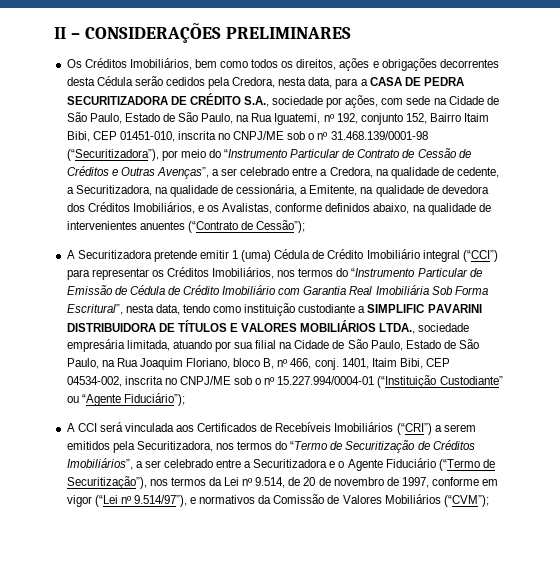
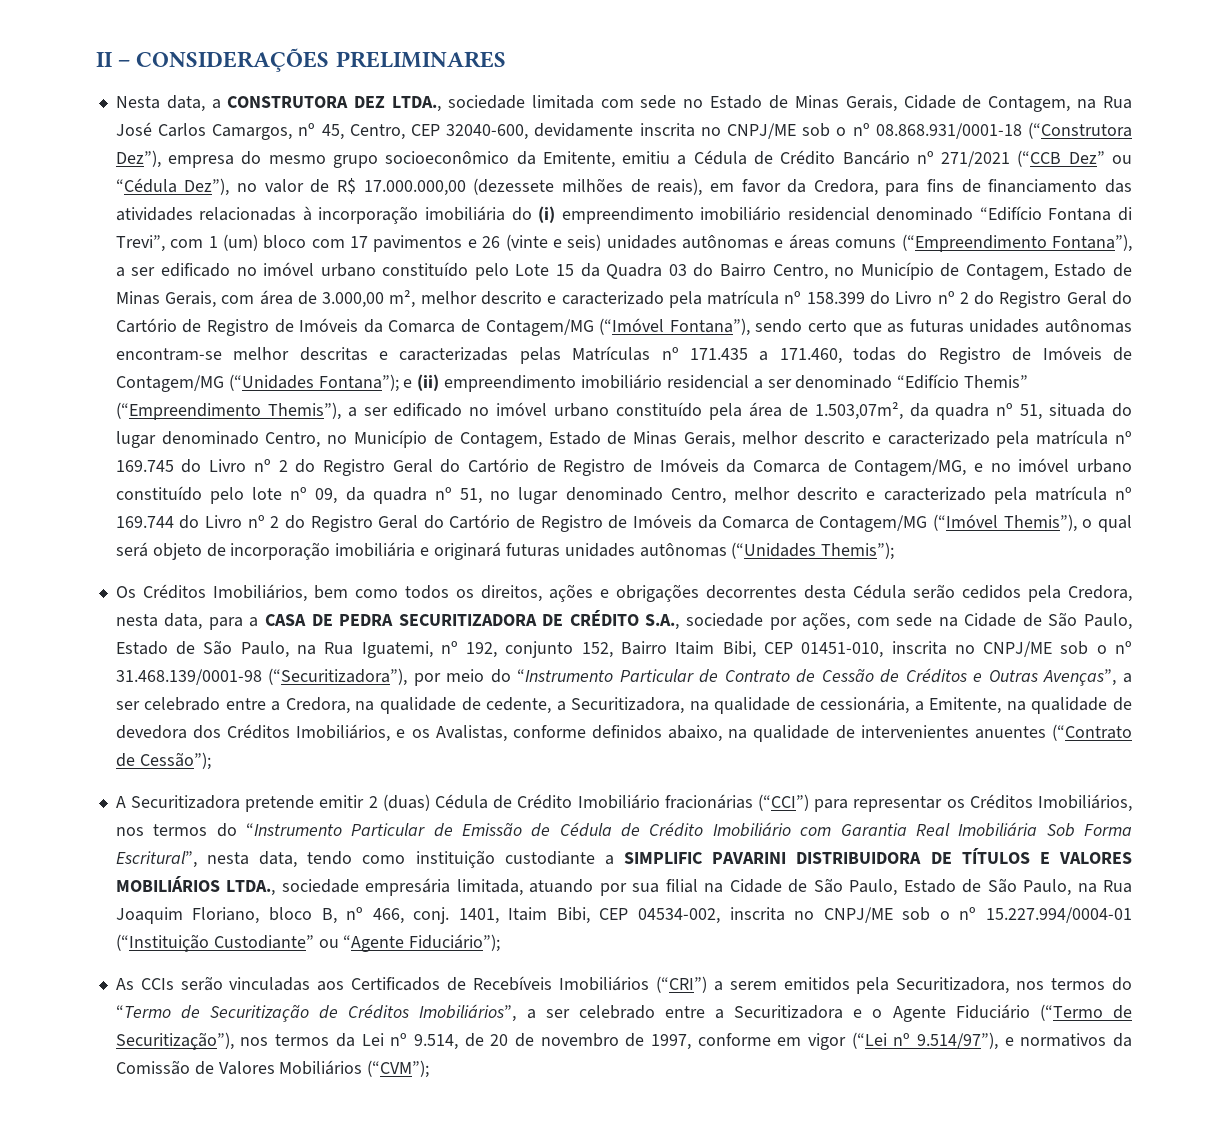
+ Nesta data, a CONSTRUTORA DEZ LTDA., sociedade limitada com sede no Estado de Minas Gerais, Cidade de Contagem, na Rua José Carlos Camargos, nº 45, Centro, CEP 32040-600, devidamente inscrita no CNPJ/ME sob o nº 08.868.931/0001-18 (“Construtora Dez”), empresa do mesmo grupo socioeconômico da Emitente, emitiu a Cédula de Crédito Bancário nº 271/2021 (“CCB Dez” ou “Cédula Dez”), no valor de R$ 17.000.000,00 (dezessete milhões de reais), em favor da Credora, para fins de financiamento das atividades relacionadas à incorporação imobiliária do (i) empreendimento imobiliário residencial denominado “Edifício Fontana di Trevi”, com 1 (um) bloco com 17 pavimentos e 26 (vinte e seis) unidades autônomas e áreas comuns (“Empreendimento Fontana”), a ser edificado no imóvel urbano constituído pelo Lote 15 da Quadra 03 do Bairro Centro, no Município de Contagem, Estado de Minas Gerais, com área de 3.000,00 m², melhor descrito e caracterizado pela matrícula nº 158.399 do Livro nº 2 do Registro Geral do Cartório de Registro de Imóveis da Comarca de Contagem/MG (“Imóvel Fontana”), sendo certo que as futuras unidades autônomas encontram-se melhor descritas e caracterizadas pelas Matrículas nº 171.435 a 171.460, todas do Registro de Imóveis de Contagem/MG (“Unidades Fontana”); e (ii) empreendimento imobiliário residencial a ser denominado “Edifício Themis” (“Empreendimento Themis”), a ser edificado no imóvel urbano constituído pela área de 1.503,07m², da quadra nº 51, situada do lugar denominado Centro, no Município de Contagem, Estado de Minas Gerais, melhor descrito e caracterizado pela matrícula nº 169.745 do Livro nº 2 do Registro Geral do Cartório de Registro de Imóveis da Comarca de Contagem/MG, e no imóvel urbano constituído pelo lote nº 09, da quadra nº 51, no lugar denominado Centro, melhor descrito e caracterizado pela matrícula nº 169.744 do Livro nº 2 do Registro Geral do Cartório de Registro de Imóveis da Comarca de Contagem/MG (“Imóvel Themis”), o qual será objeto de incorporação imobiliária e originará futuras unidades autônomas (“Unidades Themis”);
- A Securitizadora pretende emitir 1 (uma) Cédula de Crédito Imobiliário integral (“CCI”) para representar os Créditos Imobiliários, nos termos do “Instrumento Particular de Emissão de Cédula de Crédito Imobiliário com Garantia Real Imobiliária Sob Forma Escritural”, nesta data, tendo como instituição custodiante a SIMPLIFIC PAVARINI DISTRIBUIDORA DE TÍTULOS E VALORES MOBILIÁRIOS LTDA., sociedade empresária limitada, atuando por sua filial na Cidade de São Paulo, Estado de São Paulo, na Rua Joaquim Floriano, bloco B, nº 466, conj.
+ A Securitizadora pretende emitir 2 (duas) Cédula de Crédito Imobiliário fracionárias (“CCI”) para representar os Créditos Imobiliários, nos termos do “Instrumento Particular de Emissão de Cédula de Crédito Imobiliário com Garantia Real Imobiliária Sob Forma Escritural”, nesta data, tendo como instituição custodiante a SIMPLIFIC PAVARINI DISTRIBUIDORA DE TÍTULOS E VALORES MOBILIÁRIOS LTDA., sociedade empresária limitada, atuando por sua filial na Cidade de São Paulo, Estado de São Paulo, na Rua Joaquim Floriano, bloco B, nº 466, conj.
- A CCI será vinculada aos Certificados de Recebíveis Imobiliários (“CRI”) a serem emitidos pela Securitizadora, nos termos do “Termo de Securitização de Créditos Imobiliários”, a ser celebrado entre a Securitizadora e o Agente Fiduciário (“Termo de Securitização”), nos termos da Lei nº 9.514, de 20 de novembro de 1997, conforme em vigor (“Lei nº 9.514/97”), e normativos da Comissão de Valores Mobiliários (“CVM”);
+ As CCIs serão vinculadas aos Certificados de Recebíveis Imobiliários (“CRI”) a serem emitidos pela Securitizadora, nos termos do “Termo de Securitização de Créditos Imobiliários”, a ser celebrado entre a Securitizadora e o Agente Fiduciário (“Termo de Securitização”), nos termos da Lei nº 9.514, de 20 de novembro de 1997, conforme em vigor (“Lei nº 9.514/97”), e normativos da Comissão de Valores Mobiliários (“CVM”);

